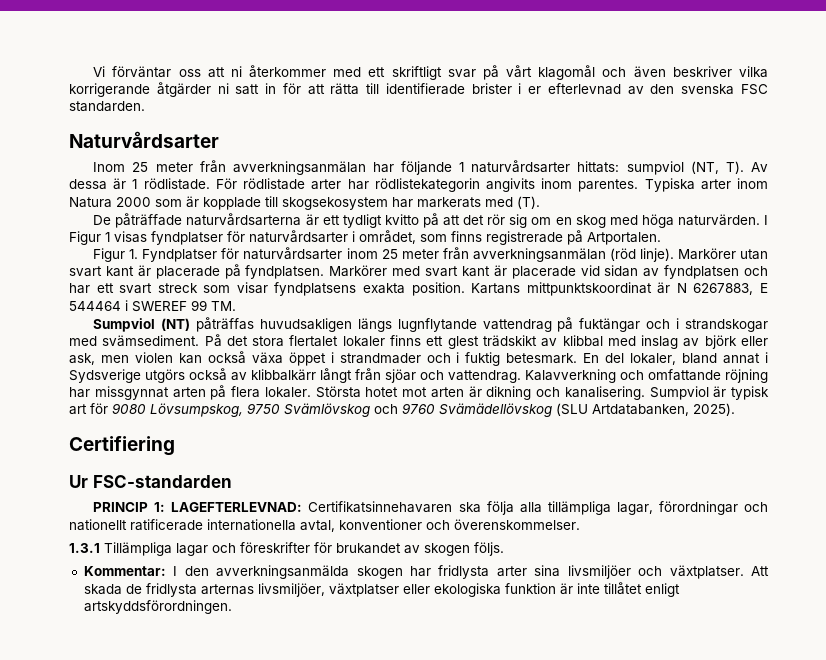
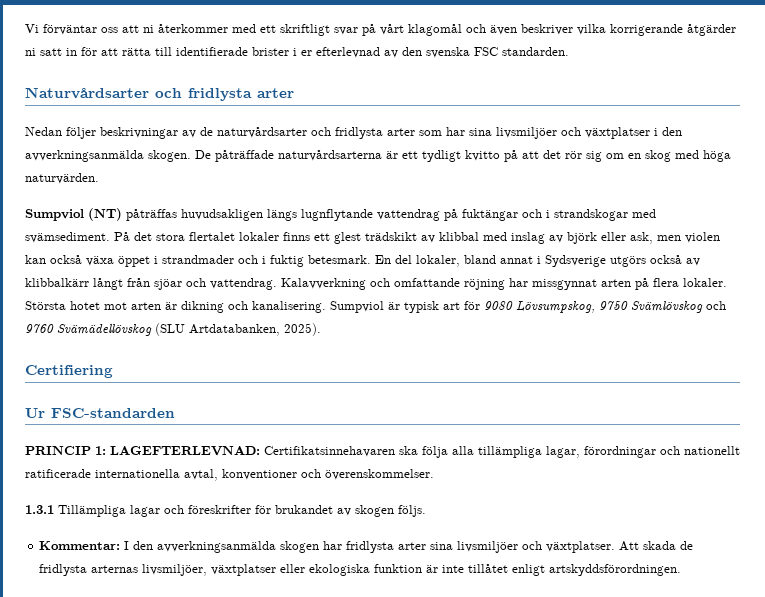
- Naturvårdsarter
- Inom 25 meter från avverkningsanmälan har följande 1 naturvårdsarter hittats: sumpviol (NT, T). Av dessa är 1 rödlistade. För rödlistade arter har rödlistekategorin angivits inom parentes. Typiska arter inom Natura 2000 som är kopplade till skogsekosystem har markerats med (T).
- De påträffade naturvårdsarterna är ett tydligt kvitto på att det rör sig om en skog med höga naturvärden. I Figur 1 visas fyndplatser för naturvårdsarter i området, som finns registrerade på Artportalen.
- Figur 1. Fyndplatser för naturvårdsarter inom 25 meter från avverkningsanmälan (röd linje). Markörer utan svart kant är placerade på fyndplatsen. Markörer med svart kant är placerade vid sidan av fyndplatsen och har ett svart streck som visar fyndplatsens exakta position. Kartans mittpunktskoordinat är N 6267883, E 544464 i SWEREF 99 TM.
+ Naturvårdsarter och fridlysta arter
+ Nedan följer beskrivningar av de naturvårdsarter och fridlysta arter som har sina livsmiljöer och växtplatser i den avverkningsanmälda skogen. De påträffade naturvårdsarterna är ett tydligt kvitto på att det rör sig om en skog med höga naturvärden.

